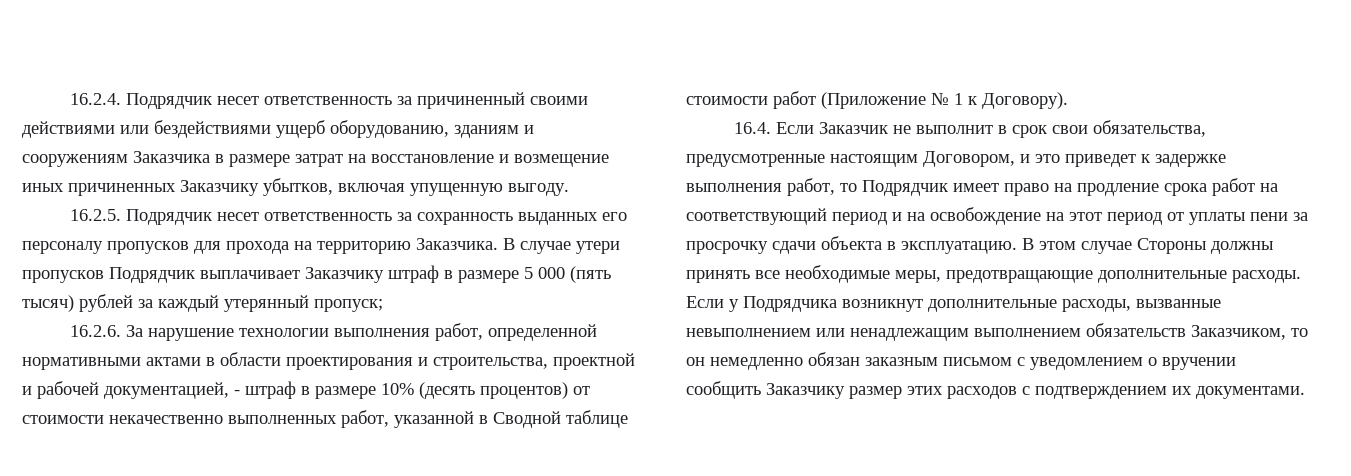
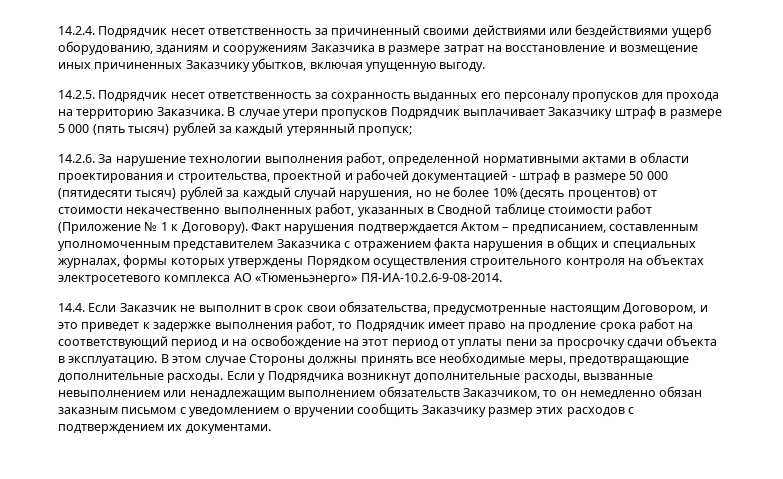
- 16.2.4. Подрядчик несет ответственность за причиненный своими действиями или бездействиями ущерб оборудованию, зданиям и сооружениям Заказчика в размере затрат на восстановление и возмещение иных причиненных Заказчику убытков, включая упущенную выгоду.
+ 14.2.4. Подрядчик несет ответственность за причиненный своими действиями или бездействиями ущерб оборудованию, зданиям и сооружениям Заказчика в размере затрат на восстановление и возмещение иных причиненных Заказчику убытков, включая упущенную выгоду.
- 16.2.5. Подрядчик несет ответственность за сохранность выданных его персоналу пропусков для прохода на территорию Заказчика.
+ 14.2.5. Подрядчик несет ответственность за сохранность выданных его персоналу пропусков для прохода на территорию Заказчика.
- 16.2.6. За нарушение технологии выполнения работ, определенной нормативными актами в области проектирования и строительства, проектной и рабочей документацией, - штраф в размере 10% (десять процентов) от стоимости некачественно выполненных работ, указанной в Сводной таблице стоимости работ (Приложение № 1 к Договору).
- 16.4. Если Заказчик не выполнит в срок свои обязательства, предусмотренные настоящим Договором, и это приведет к задержке выполнения работ, то Подрядчик имеет право на продление срока работ на соответствующий период и на освобождение на этот период от уплаты пени за просрочку сдачи объекта в эксплуатацию.
+ 14.2.6. За нарушение технологии выполнения работ, определенной нормативными актами в области проектирования и строительства, проектной и рабочей документацией - штраф в размере 50 000 (пятидесяти тысяч) рублей за каждый случай нарушения, но не более 10% (десять процентов) от стоимости некачественно выполненных работ, указанных в Сводной таблице стоимости работ (Приложение № 1 к Договору). Факт нарушения подтверждается Актом – предписанием, составленным уполномоченным представителем Заказчика с отражением факта нарушения в общих и специальных журналах, формы которых утверждены Порядком осуществления строительного контроля на объектах электросетевого комплекса АО «Тюменьэнерго» ПЯ-ИА-10.2.6-9-08-2014.
+ 14.4. Если Заказчик не выполнит в срок свои обязательства, предусмотренные настоящим Договором, и это приведет к задержке выполнения работ, то Подрядчик имеет право на продление срока работ на соответствующий период и на освобождение на этот период от уплаты пени за просрочку сдачи объекта в эксплуатацию.

